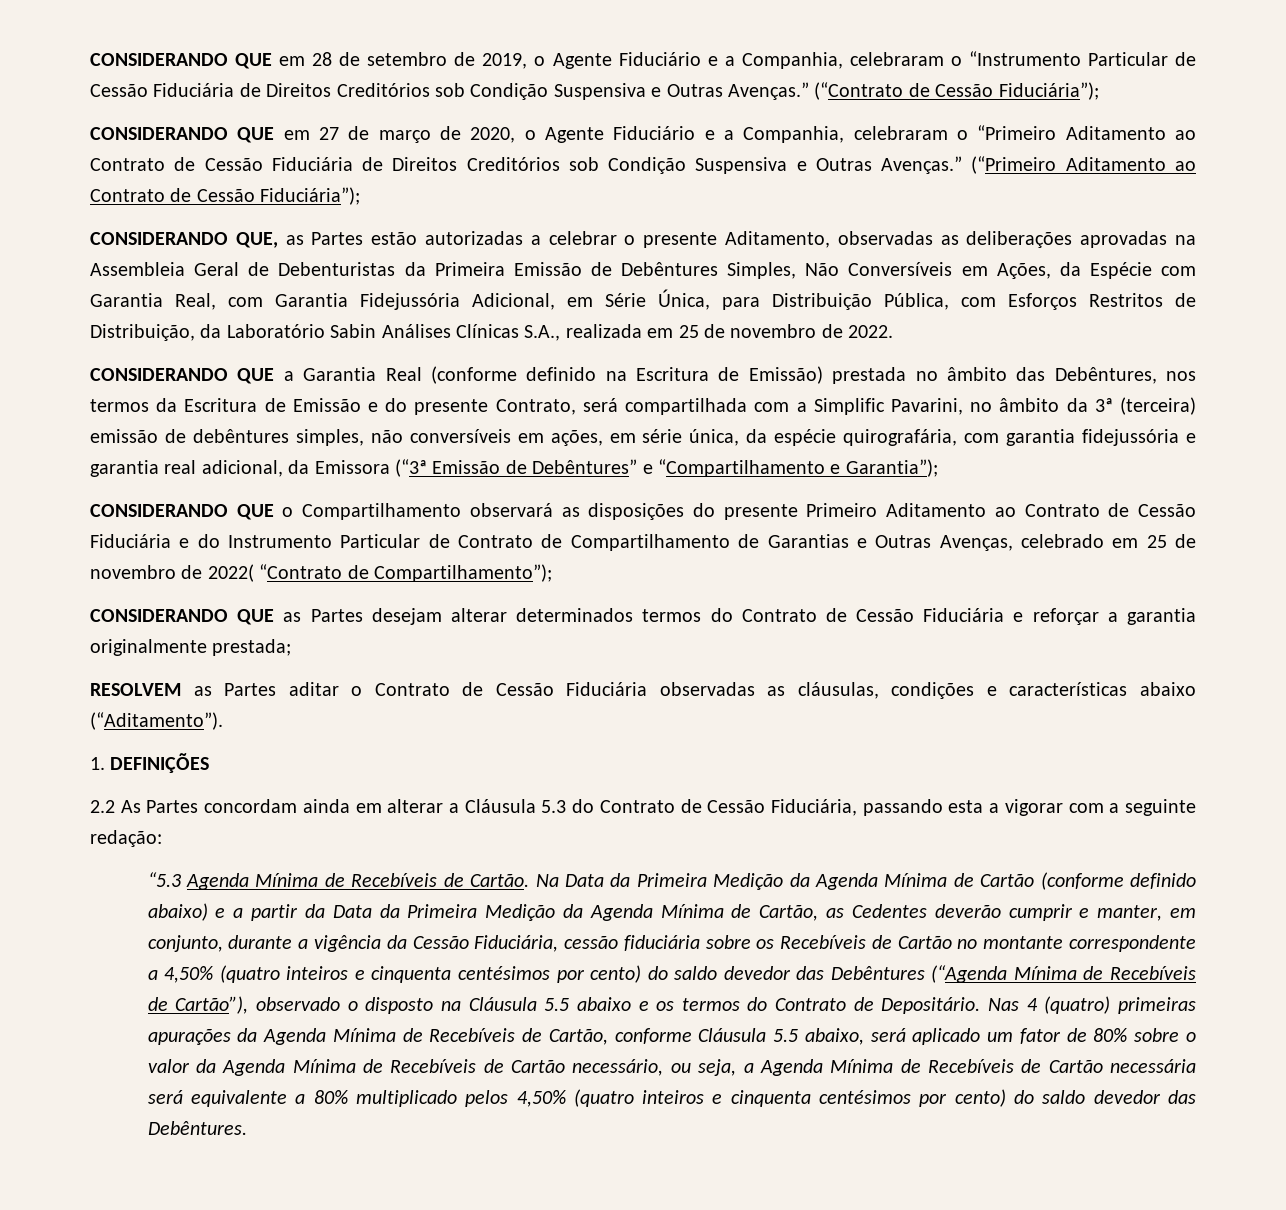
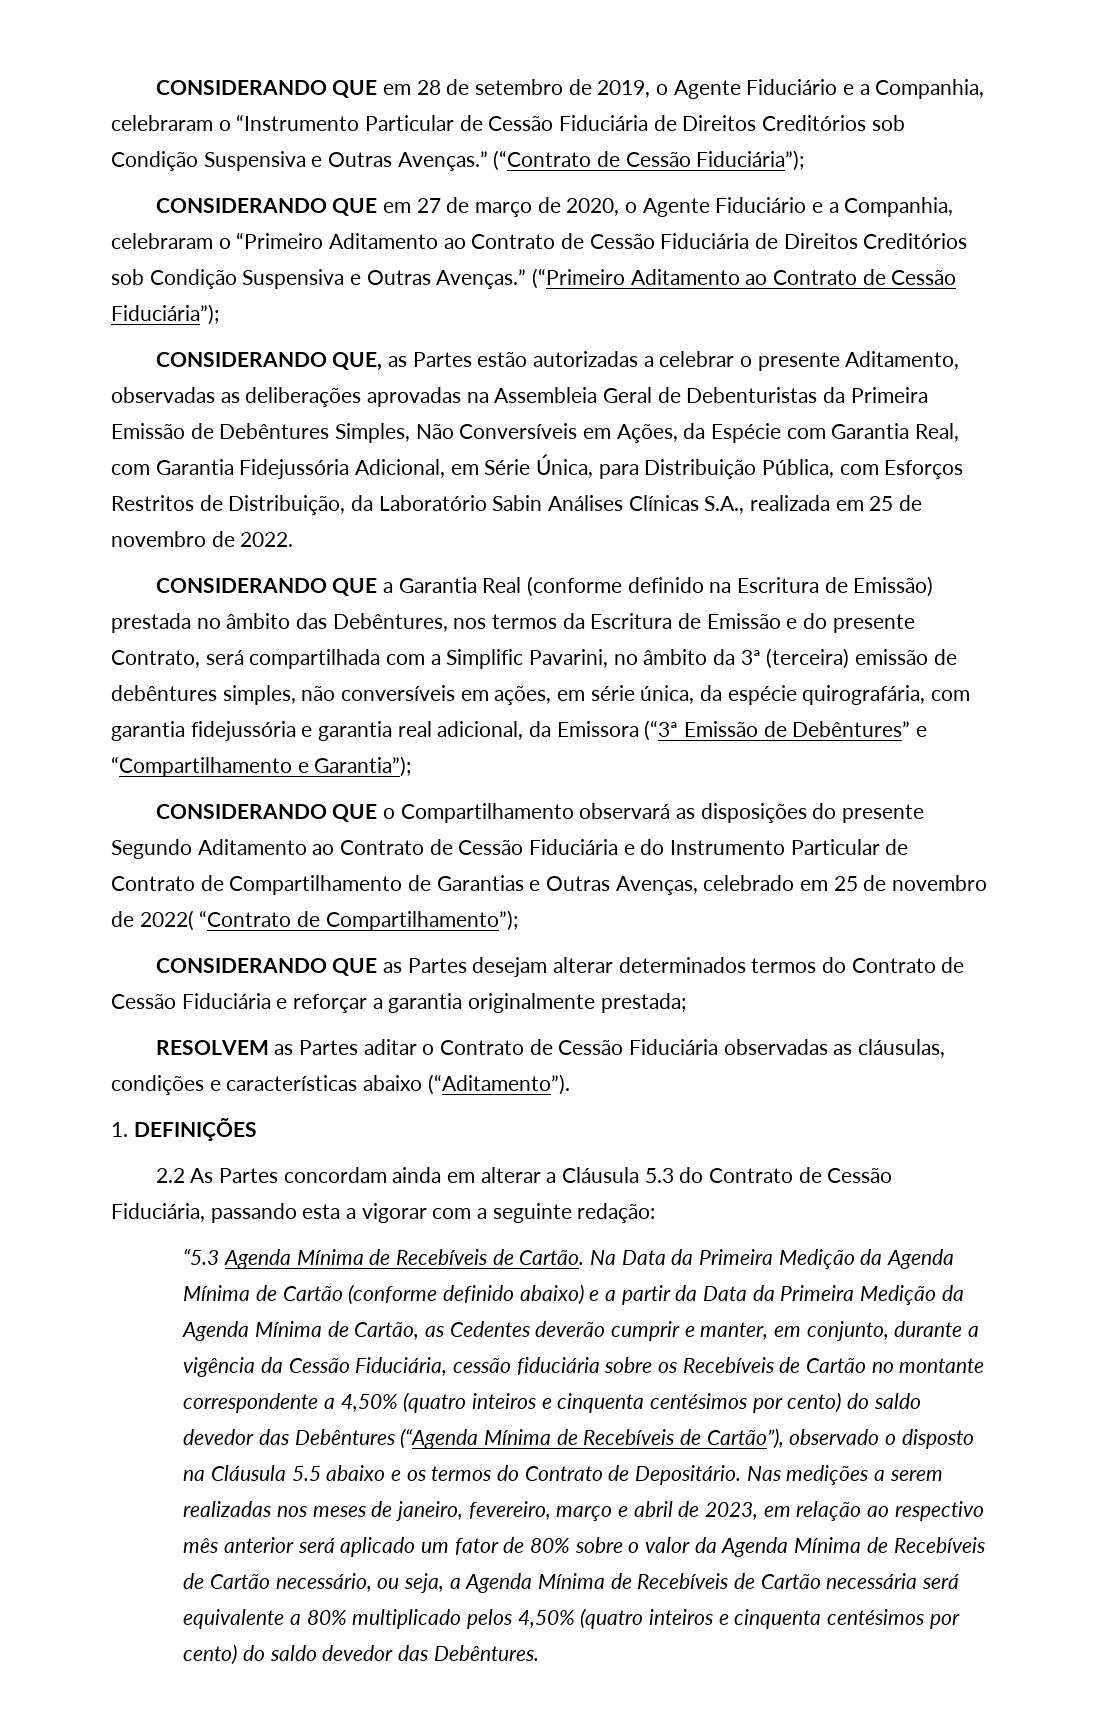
- CONSIDERANDO QUE o Compartilhamento observará as disposições do presente Primeiro Aditamento ao Contrato de Cessão Fiduciária e do Instrumento Particular de Contrato de Compartilhamento de Garantias e Outras Avenças, celebrado em 25 de novembro de 2022( “Contrato de Compartilhamento”);
+ CONSIDERANDO QUE o Compartilhamento observará as disposições do presente Segundo Aditamento ao Contrato de Cessão Fiduciária e do Instrumento Particular de Contrato de Compartilhamento de Garantias e Outras Avenças, celebrado em 25 de novembro de 2022( “Contrato de Compartilhamento”);
- Nas 4 (quatro) primeiras apurações da Agenda Mínima de Recebíveis de Cartão, conforme Cláusula 5.5 abaixo, será aplicado um fator de 80% sobre o valor da Agenda Mínima de Recebíveis de Cartão necessário, ou seja, a Agenda Mínima de Recebíveis de Cartão necessária será equivalente a 80% multiplicado pelos 4,50% (quatro inteiros e cinquenta centésimos por cento) do saldo devedor das Debêntures.
+ Nas medições a serem realizadas nos meses de janeiro, fevereiro, março e abril de 2023, em relação ao respectivo mês anterior será aplicado um fator de 80% sobre o valor da Agenda Mínima de Recebíveis de Cartão necessário, ou seja, a Agenda Mínima de Recebíveis de Cartão necessária será equivalente a 80% multiplicado pelos 4,50% (quatro inteiros e cinquenta centésimos por cento) do saldo devedor das Debêntures.

